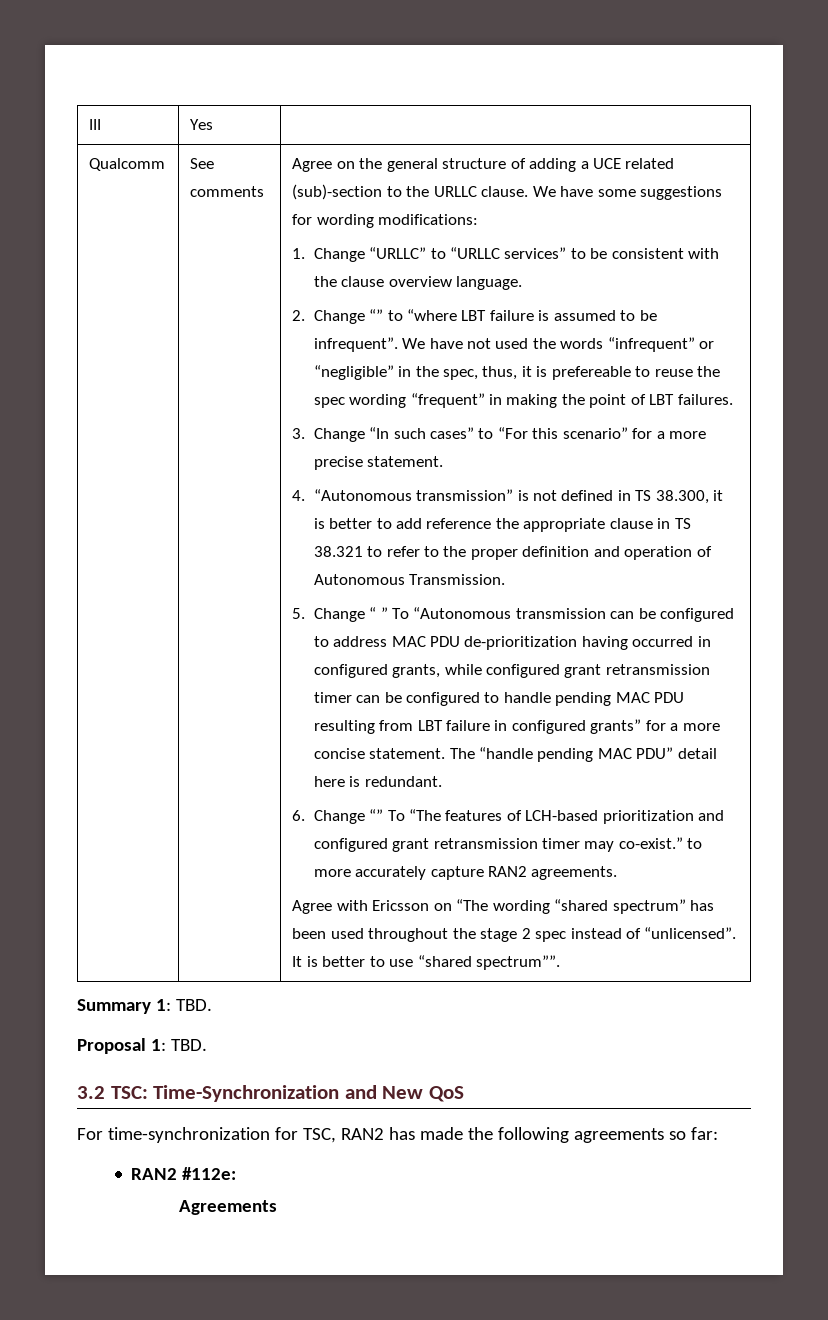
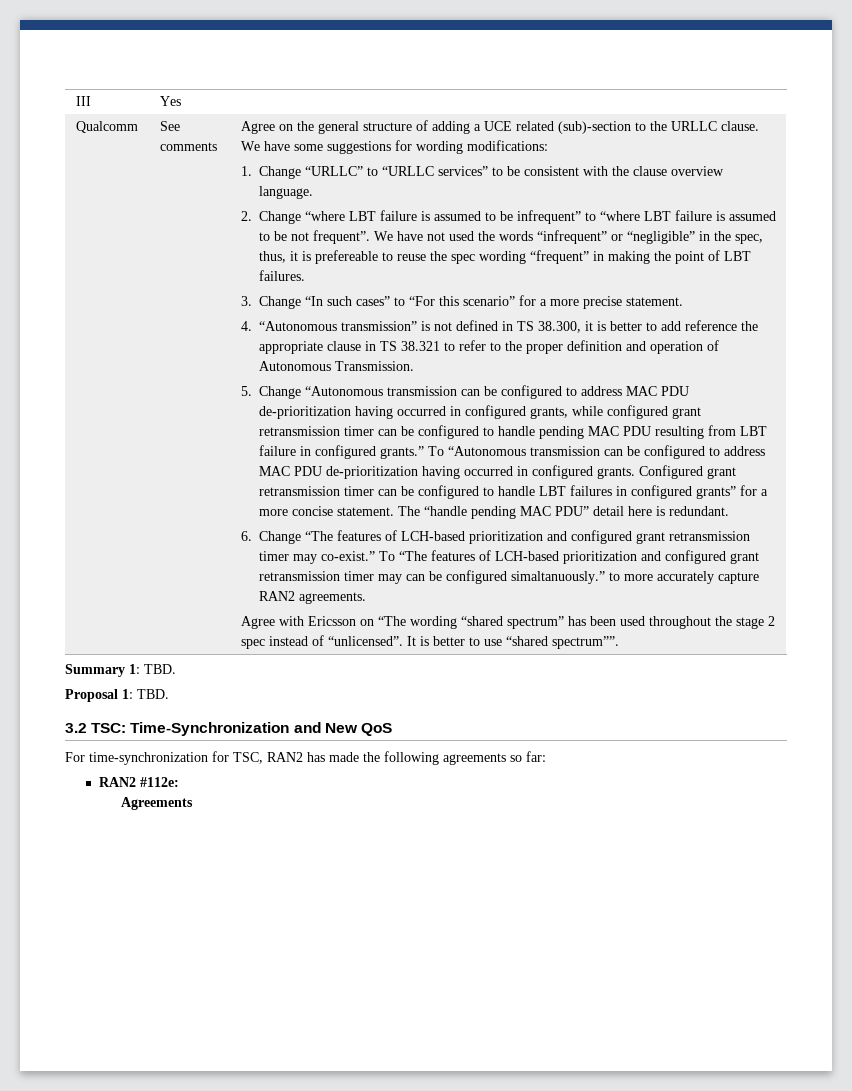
- 2. Change “” to “where LBT failure is assumed to be infrequent”.
+ 2. Change “where LBT failure is assumed to be infrequent” to “where LBT failure is assumed to be not frequent”.
- 5. Change “ ” To “Autonomous transmission can be configured to address MAC PDU de-prioritization having occurred in configured grants, while configured grant retransmission timer can be configured to handle pending MAC PDU resulting from LBT failure in configured grants” for a more concise statement.
+ 5. Change “Autonomous transmission can be configured to address MAC PDU de-prioritization having occurred in configured grants, while configured grant retransmission timer can be configured to handle pending MAC PDU resulting from LBT failure in configured grants.” To “Autonomous transmission can be configured to address MAC PDU de-prioritization having occurred in configured grants. Configured grant retransmission timer can be configured to handle LBT failures in configured grants” for a more concise statement.
- 6. Change “” To “The features of LCH-based prioritization and configured grant retransmission timer may co-exist.” to more accurately capture RAN2 agreements.
+ 6. Change “The features of LCH-based prioritization and configured grant retransmission timer may co-exist.” To “The features of LCH-based prioritization and configured grant retransmission timer may can be configured simaltanuously.” to more accurately capture RAN2 agreements.

